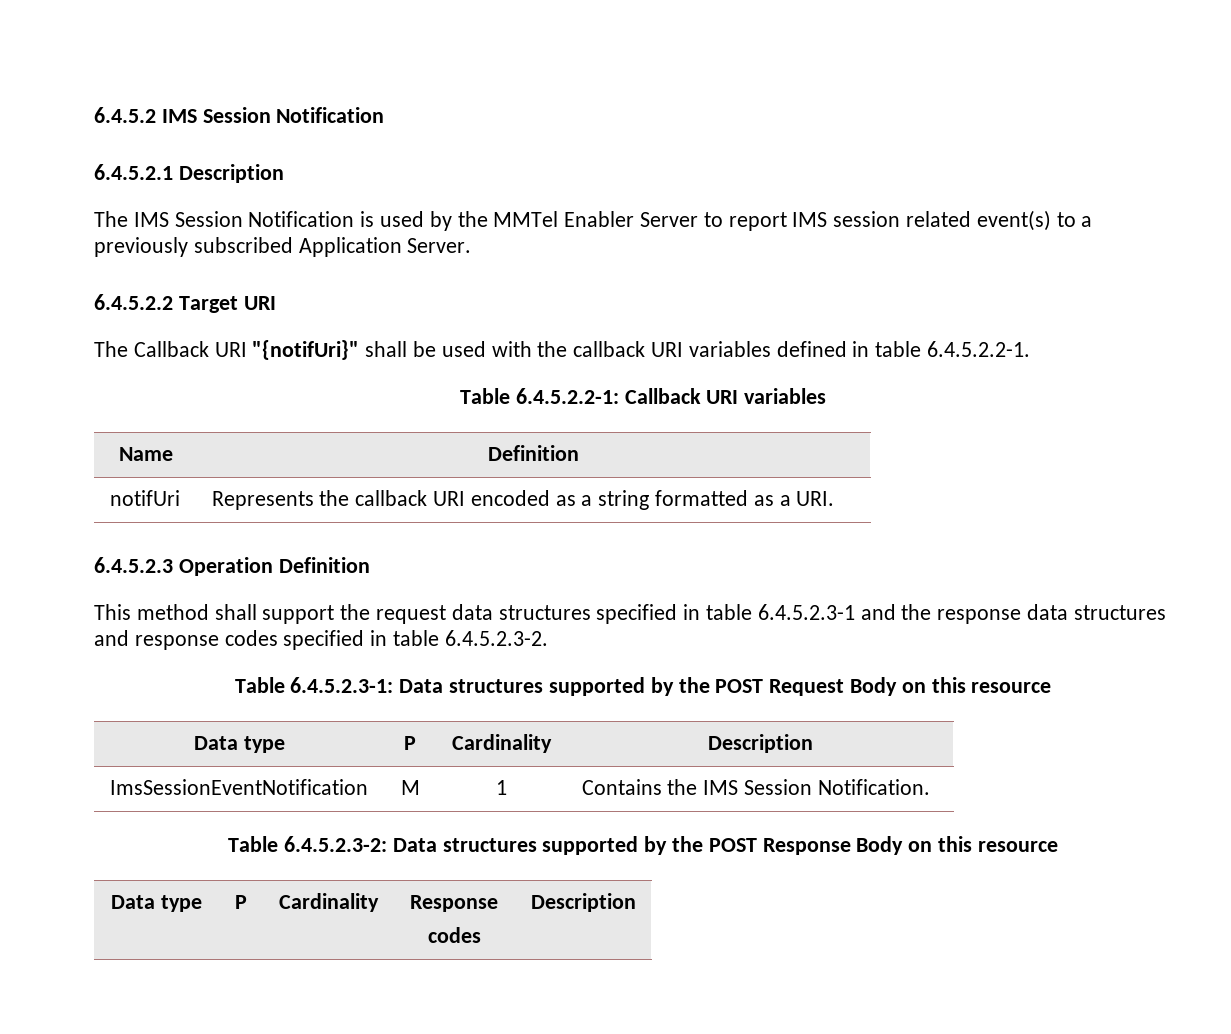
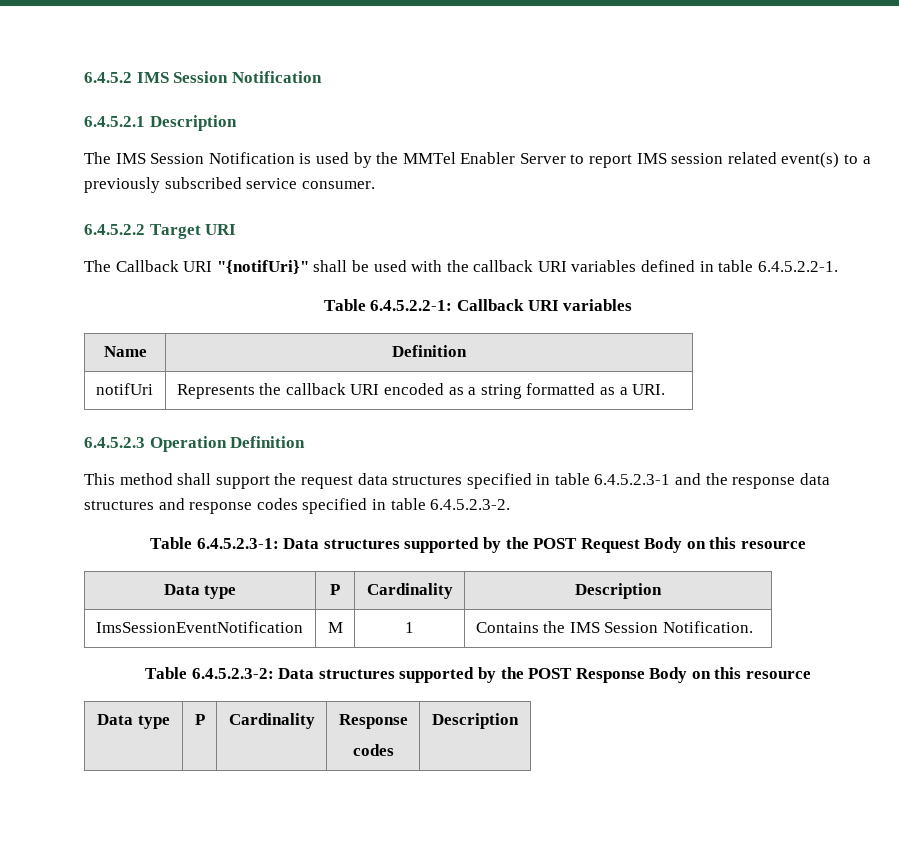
- The IMS Session Notification is used by the MMTel Enabler Server to report IMS session related event(s) to a previously subscribed Application Server.
+ The IMS Session Notification is used by the MMTel Enabler Server to report IMS session related event(s) to a previously subscribed service consumer.

